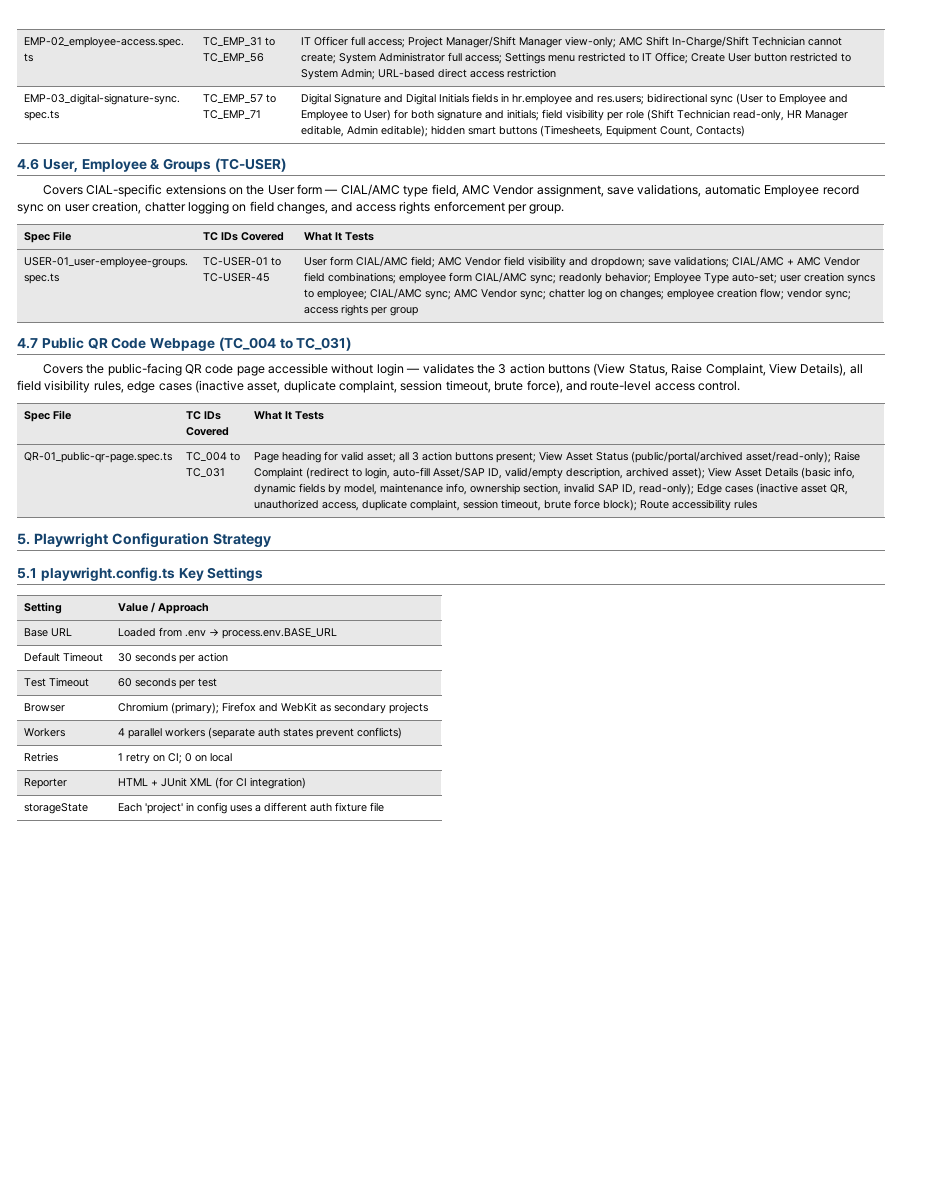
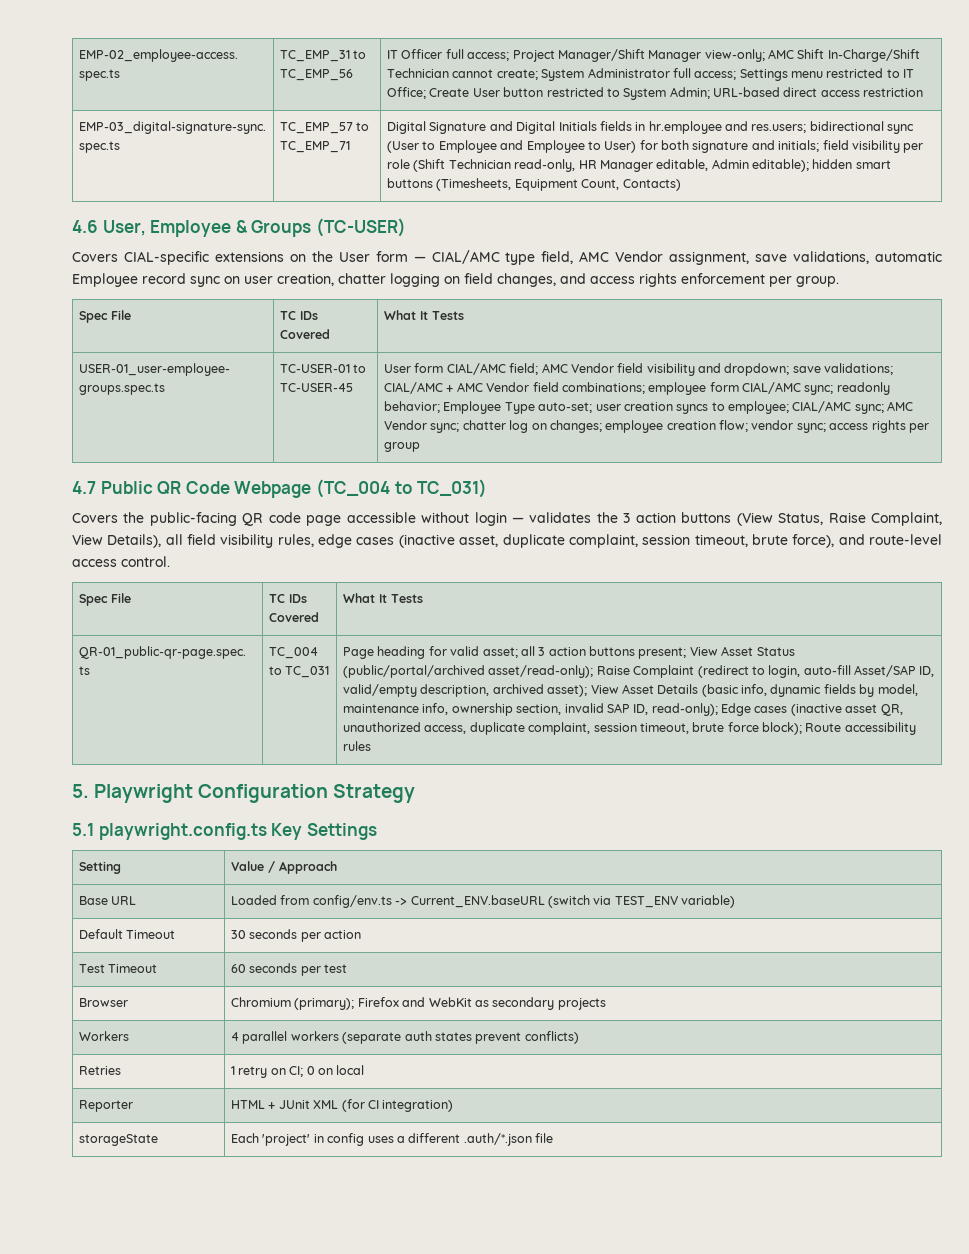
- Base URL | Loaded from .env → process.env.BASE_URL
+ Base URL | Loaded from config/env.ts -> Current_ENV.baseURL (switch via TEST_ENV variable)
- storageState | Each 'project' in config uses a different auth fixture file
+ storageState | Each 'project' in config uses a different .auth/*.json file

